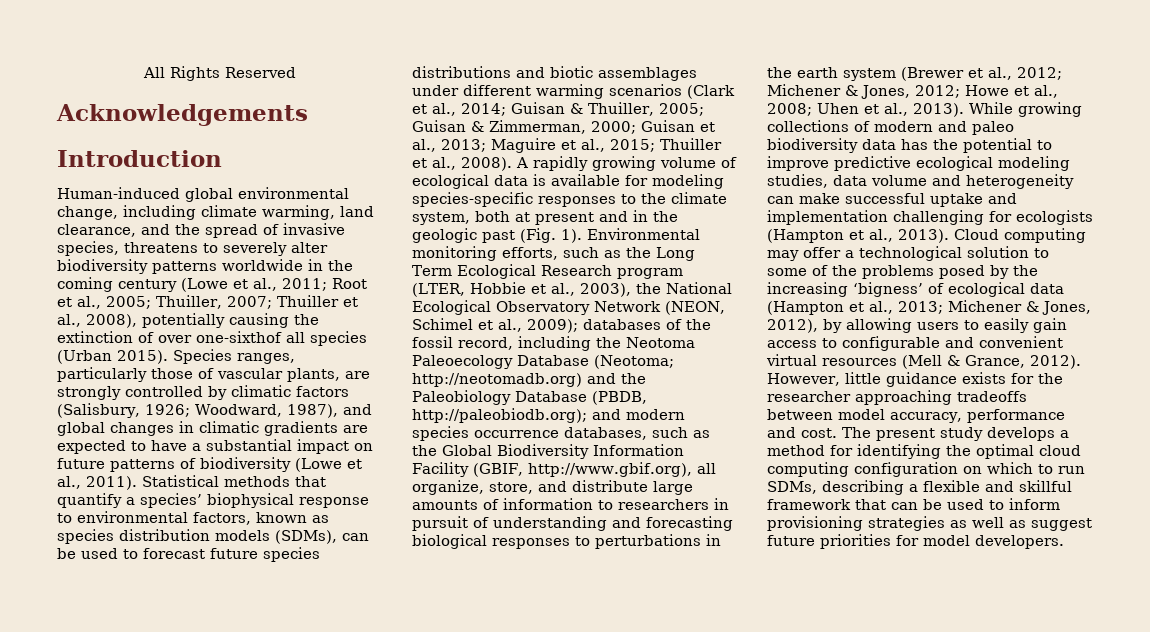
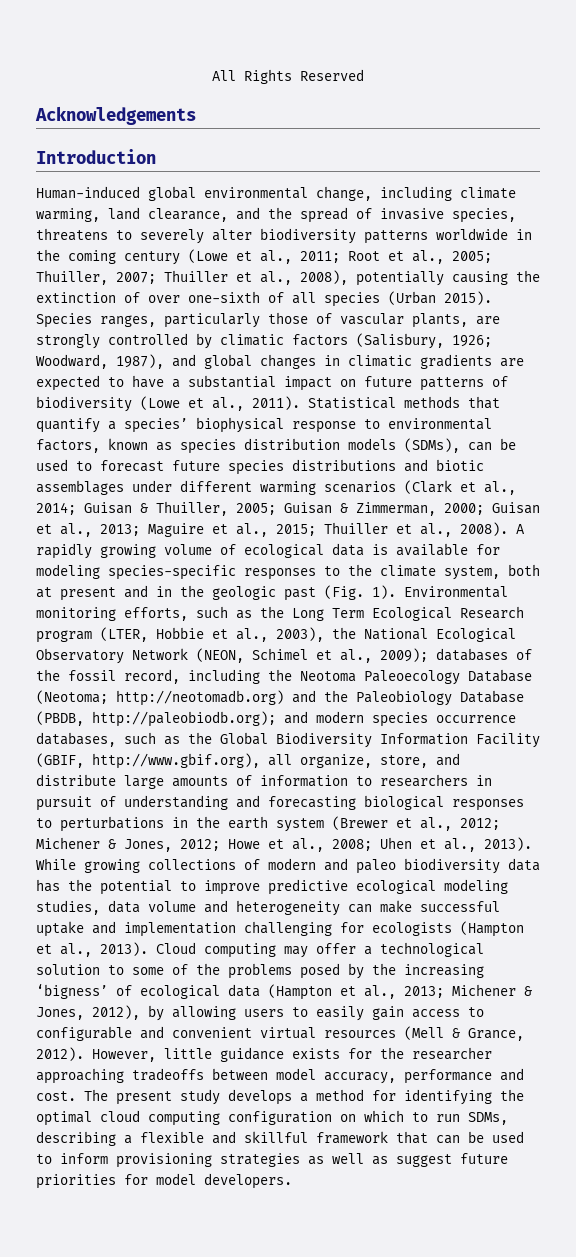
- Human-induced global environmental change, including climate warming, land clearance, and the spread of invasive species, threatens to severely alter biodiversity patterns worldwide in the coming century (Lowe et al., 2011; Root et al., 2005; Thuiller, 2007; Thuiller et al., 2008), potentially causing the extinction of over one-sixthof all species (Urban 2015).
+ Human-induced global environmental change, including climate warming, land clearance, and the spread of invasive species, threatens to severely alter biodiversity patterns worldwide in the coming century (Lowe et al., 2011; Root et al., 2005; Thuiller, 2007; Thuiller et al., 2008), potentially causing the extinction of over one-sixth of all species (Urban 2015).

